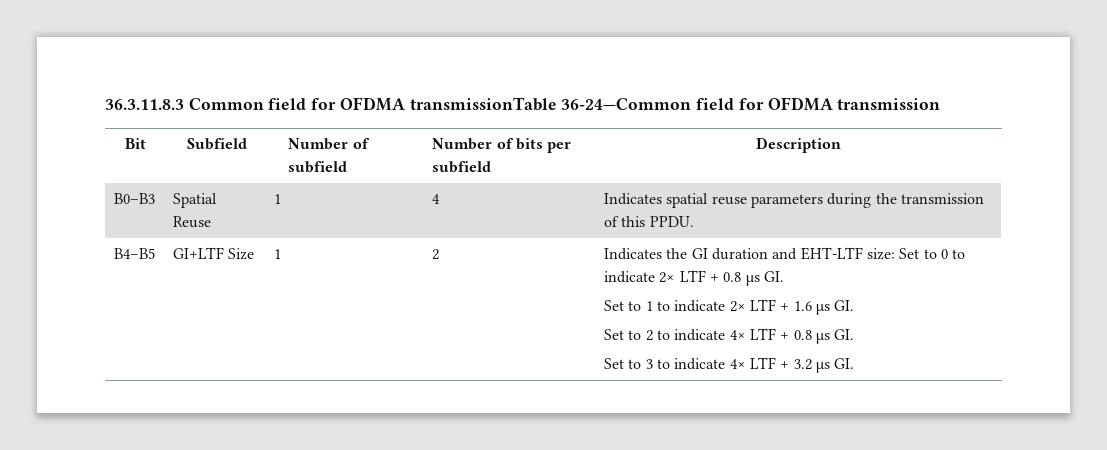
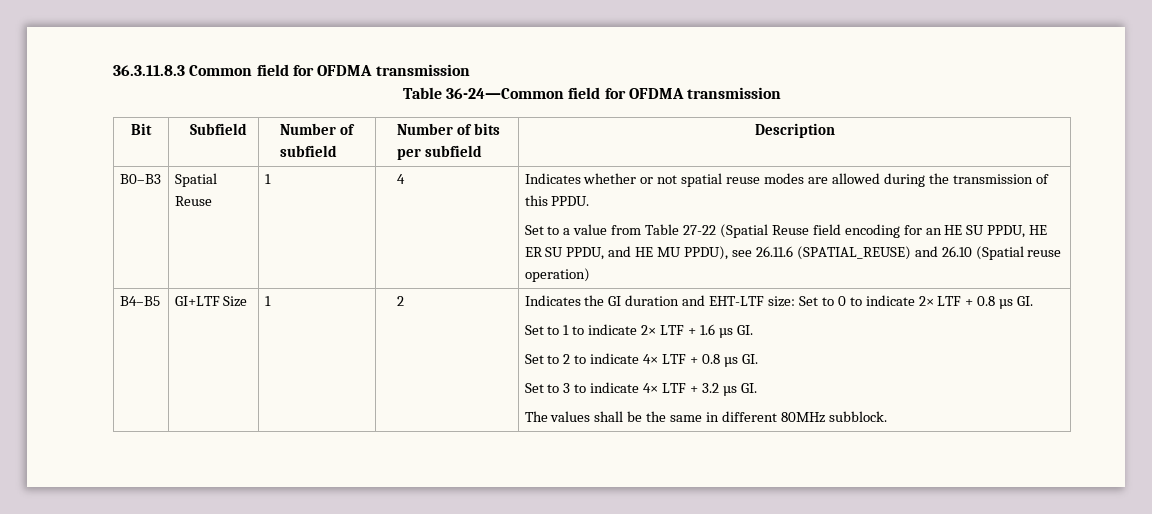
- 36.3.11.8.3 Common field for OFDMA transmissionTable 36-24—Common field for OFDMA transmission
+ 36.3.11.8.3 Common field for OFDMA transmission
+ Table 36-24—Common field for OFDMA transmission
- Indicates spatial reuse parameters during the transmission of this PPDU.
+ Indicates whether or not spatial reuse modes are allowed during the transmission of this PPDU.
+ Set to a value from Table 27-22 (Spatial Reuse field encoding for an HE SU PPDU, HE ER SU PPDU, and HE MU PPDU), see 26.11.6 (SPATIAL_REUSE) and 26.10 (Spatial reuse operation)
+ The values shall be the same in different 80MHz subblock.

